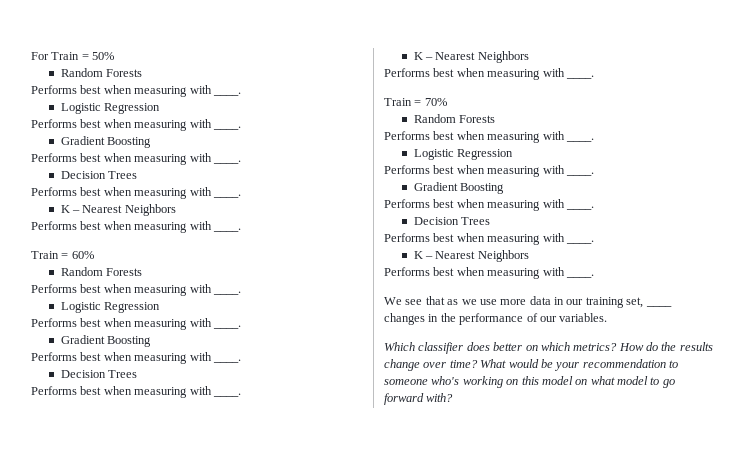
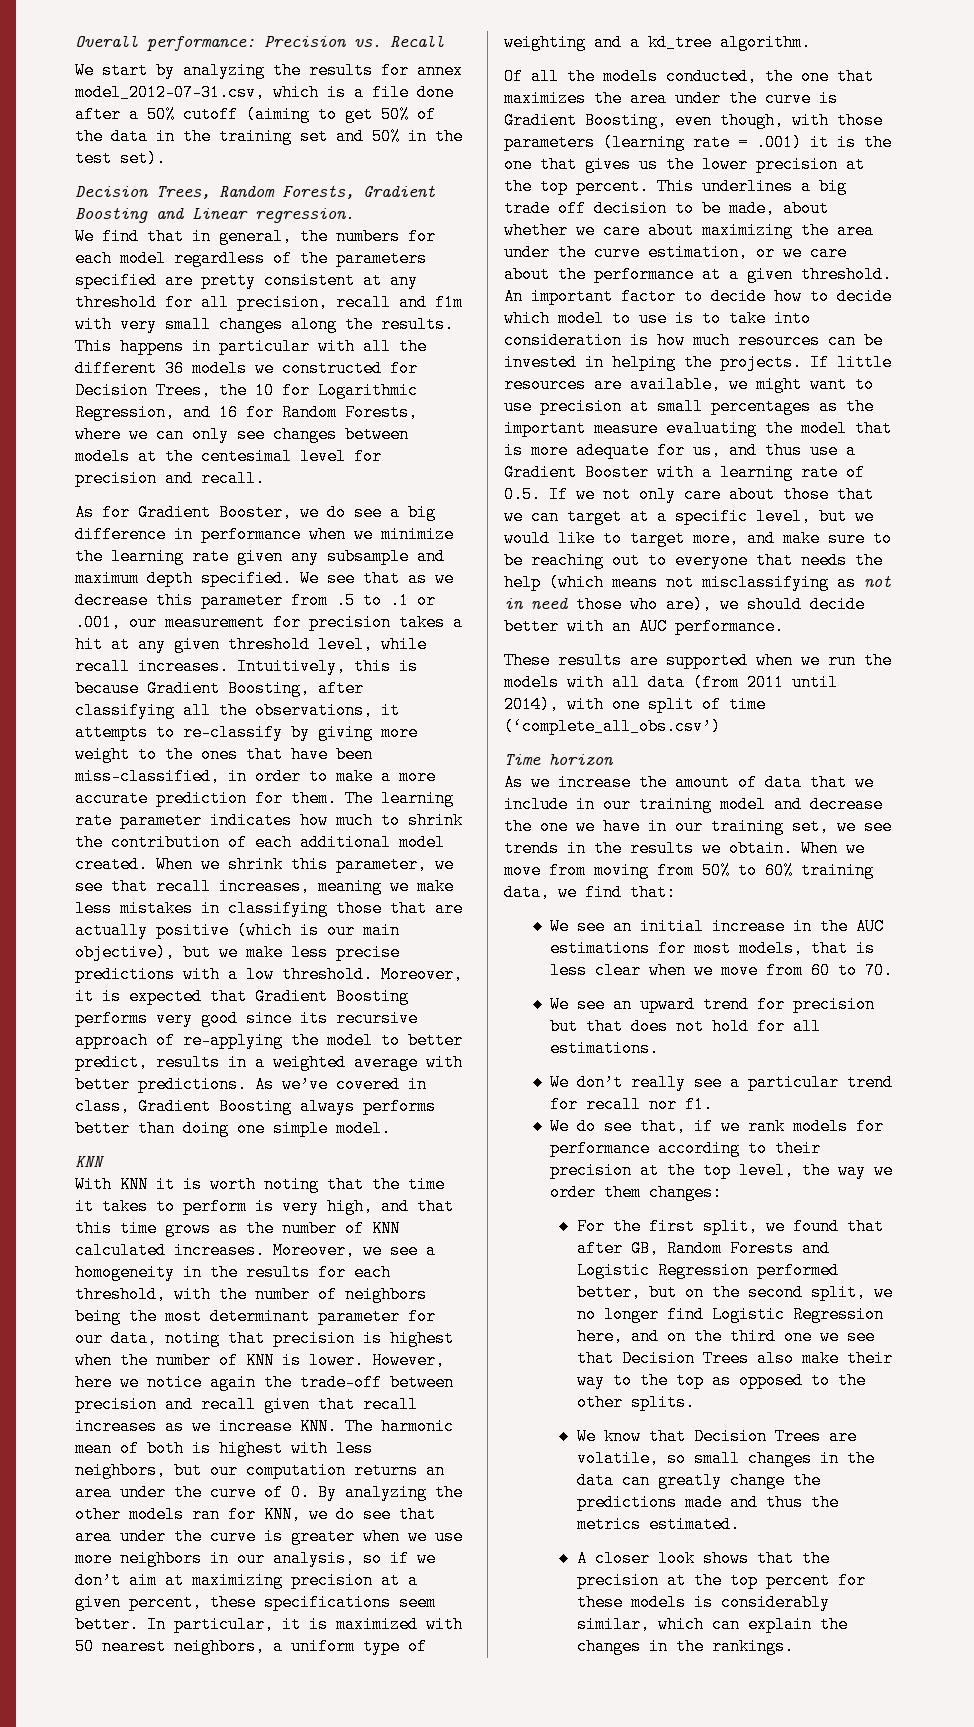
- For Train = 50%
- Random Forests
- Performs best when measuring with ____.
- Logistic Regression
- Performs best when measuring with ____.
- Gradient Boosting
- Performs best when measuring with ____.
- Decision Trees
- Performs best when measuring with ____.
- K – Nearest Neighbors
- Performs best when measuring with ____.
- Train = 60%
- Random Forests
- Performs best when measuring with ____.
- Logistic Regression
- Performs best when measuring with ____.
- Gradient Boosting
- Performs best when measuring with ____.
- Decision Trees
- Performs best when measuring with ____.
- K – Nearest Neighbors
- Performs best when measuring with ____.
- Train = 70%
- Random Forests
- Performs best when measuring with ____.
- Logistic Regression
- Performs best when measuring with ____.
- Gradient Boosting
- Performs best when measuring with ____.
- Decision Trees
- Performs best when measuring with ____.
- K – Nearest Neighbors
- Performs best when measuring with ____.
- We see that as we use more data in our training set, ____ changes in the performance of our variables.
- Which classifier does better on which metrics? How do the results change over time? What would be your recommendation to someone who's working on this model on what model to go forward with?
+ Overall performance: Precision vs. Recall
+ We start by analyzing the results for annex model_2012-07-31.csv, which is a file done after a 50% cutoff (aiming to get 50% of the data in the training set and 50% in the test set).
+ Decision Trees, Random Forests, Gradient Boosting and Linear regression.
+ We find that in general, the numbers for each model regardless of the parameters specified are pretty consistent at any threshold for all precision, recall and f1m with very small changes along the results. This happens in particular with all the different 36 models we constructed for Decision Trees, the 10 for Logarithmic Regression, and 16 for Random Forests, where we can only see changes between models at the centesimal level for precision and recall.
+ As for Gradient Booster, we do see a big difference in performance when we minimize the learning rate given any subsample and maximum depth specified. We see that as we decrease this parameter from .5 to .1 or .001, our measurement for precision takes a hit at any given threshold level, while recall increases. Intuitively, this is because Gradient Boosting, after classifying all the observations, it attempts to re-classify by giving more weight to the ones that have been miss-classified, in order to make a more accurate prediction for them. The learning rate parameter indicates how much to shrink the contribution of each additional model created. When we shrink this parameter, we see that recall increases, meaning we make less mistakes in classifying those that are actually positive (which is our main objective), but we make less precise predictions with a low threshold. Moreover, it is expected that Gradient Boosting performs very good since its recursive approach of re-applying the model to better predict, results in a weighted average with better predictions. As we’ve covered in class, Gradient Boosting always performs better than doing one simple model.
+ KNN
+ With KNN it is worth noting that the time it takes to perform is very high, and that this time grows as the number of KNN calculated increases. Moreover, we see a homogeneity in the results for each threshold, with the number of neighbors being the most determinant parameter for our data, noting that precision is highest when the number of KNN is lower. However, here we notice again the trade-off between precision and recall given that recall increases as we increase KNN. The harmonic mean of both is highest with less neighbors, but our computation returns an area under the curve of 0. By analyzing the other models ran for KNN, we do see that area under the curve is greater when we use more neighbors in our analysis, so if we don’t aim at maximizing precision at a given percent, these specifications seem better. In particular, it is maximized with 50 nearest neighbors, a uniform type of weighting and a kd_tree algorithm.
+ Of all the models conducted, the one that maximizes the area under the curve is Gradient Boosting, even though, with those parameters (learning rate = .001) it is the one that gives us the lower precision at the top percent. This underlines a big trade off decision to be made, about whether we care about maximizing the area under the curve estimation, or we care about the performance at a given threshold. An important factor to decide how to decide which model to use is to take into consideration is how much resources can be invested in helping the projects. If little resources are available, we might want to use precision at small percentages as the important measure evaluating the model that is more adequate for us, and thus use a Gradient Booster with a learning rate of 0.5. If we not only care about those that we can target at a specific level, but we would like to target more, and make sure to be reaching out to everyone that needs the help (which means not misclassifying as not in need those who are), we should decide better with an AUC performance.
+ These results are supported when we run the models with all data (from 2011 until 2014), with one split of time (‘complete_all_obs.csv’)
+ Time horizon
+ As we increase the amount of data that we include in our training model and decrease the one we have in our training set, we see trends in the results we obtain. When we move from moving from 50% to 60% training data, we find that:
+ We see an initial increase in the AUC estimations for most models, that is less clear when we move from 60 to 70.
+ We see an upward trend for precision but that does not hold for all estimations.
+ We don’t really see a particular trend for recall nor f1.
+ We do see that, if we rank models for performance according to their precision at the top level, the way we order them changes:
+ For the first split, we found that after GB, Random Forests and Logistic Regression performed better, but on the second split, we no longer find Logistic Regression here, and on the third one we see that Decision Trees also make their way to the top as opposed to the other splits.
+ We know that Decision Trees are volatile, so small changes in the data can greatly change the predictions made and thus the metrics estimated.
+ A closer look shows that the precision at the top percent for these models is considerably similar, which can explain the changes in the rankings.

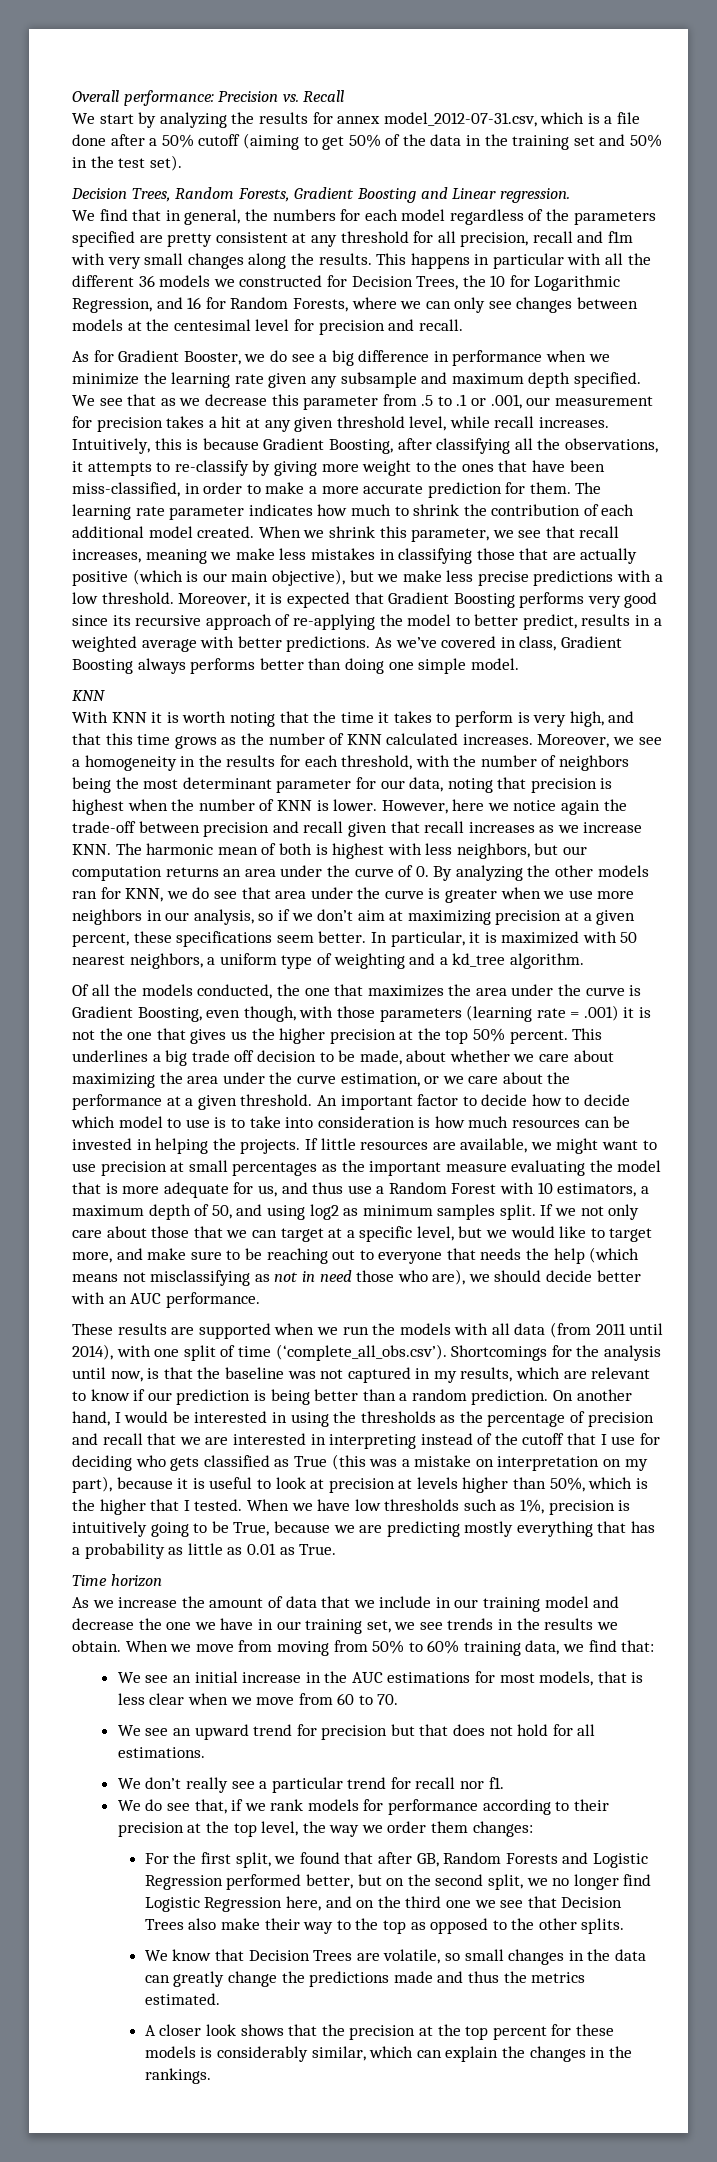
- Of all the models conducted, the one that maximizes the area under the curve is Gradient Boosting, even though, with those parameters (learning rate = .001) it is the one that gives us the lower precision at the top percent.
+ Of all the models conducted, the one that maximizes the area under the curve is Gradient Boosting, even though, with those parameters (learning rate = .001) it is not the one that gives us the higher precision at the top 50% percent.
- If little resources are available, we might want to use precision at small percentages as the important measure evaluating the model that is more adequate for us, and thus use a Gradient Booster with a learning rate of 0.5. If we not only care about those that we can target at a specific level, but we would like to target more, and make sure to be reaching out to everyone that needs the help (which means not misclassifying as not in need those who are), we should decide better with an AUC performance.
+ If little resources are available, we might want to use precision at small percentages as the important measure evaluating the model that is more adequate for us, and thus use a Random Forest with 10 estimators, a maximum depth of 50, and using log2 as minimum samples split. If we not only care about those that we can target at a specific level, but we would like to target more, and make sure to be reaching out to everyone that needs the help (which means not misclassifying as not in need those who are), we should decide better with an AUC performance.
- These results are supported when we run the models with all data (from 2011 until 2014), with one split of time (‘complete_all_obs.csv’)
+ These results are supported when we run the models with all data (from 2011 until 2014), with one split of time (‘complete_all_obs.csv’). Shortcomings for the analysis until now, is that the baseline was not captured in my results, which are relevant to know if our prediction is being better than a random prediction. On another hand, I would be interested in using the thresholds as the percentage of precision and recall that we are interested in interpreting instead of the cutoff that I use for deciding who gets classified as True (this was a mistake on interpretation on my part), because it is useful to look at precision at levels higher than 50%, which is the higher that I tested. When we have low thresholds such as 1%, precision is intuitively going to be True, because we are predicting mostly everything that has a probability as little as 0.01 as True.

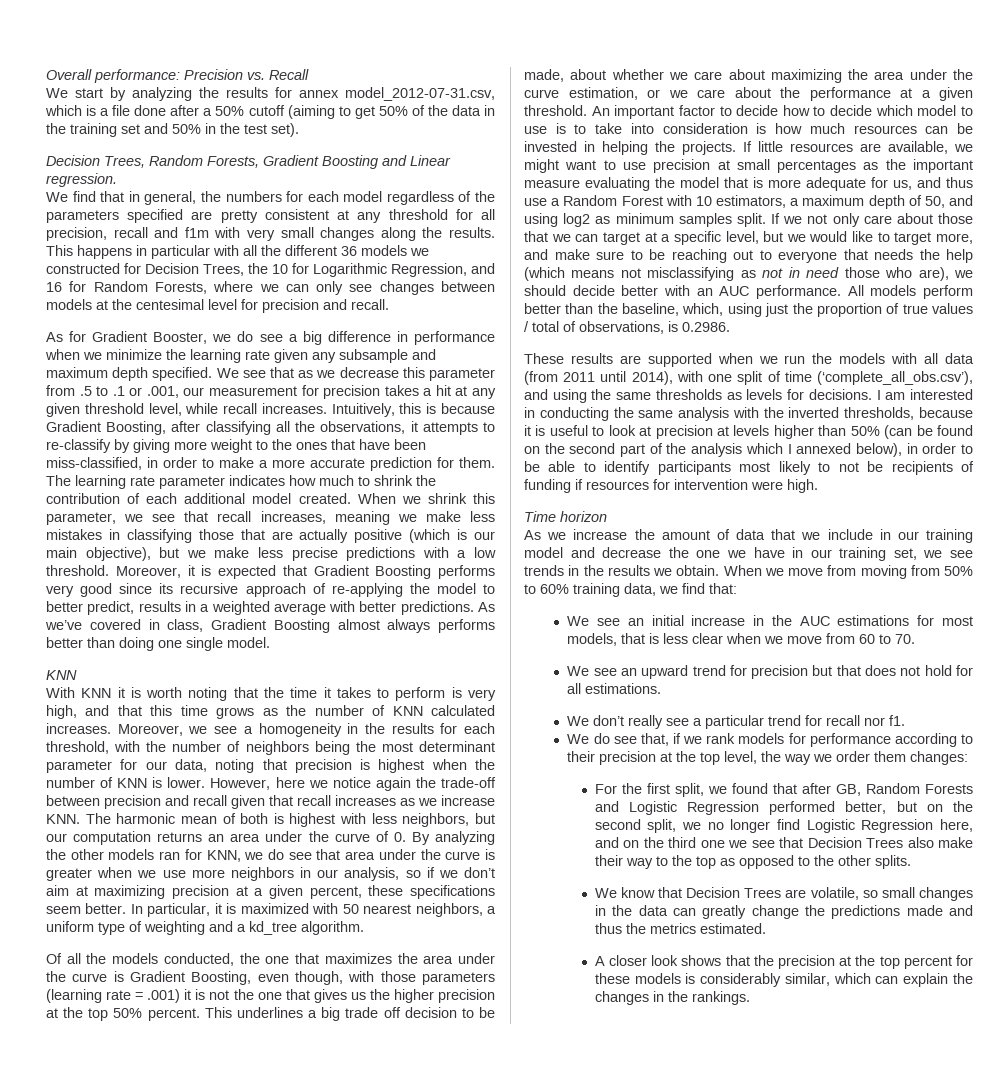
- As we’ve covered in class, Gradient Boosting always performs better than doing one simple model.
+ As we’ve covered in class, Gradient Boosting almost always performs better than doing one single model.
+ All models perform better than the baseline, which, using just the proportion of true values / total of observations, is 0.2986.
- These results are supported when we run the models with all data (from 2011 until 2014), with one split of time (‘complete_all_obs.csv’). Shortcomings for the analysis until now, is that the baseline was not captured in my results, which are relevant to know if our prediction is being better than a random prediction. On another hand, I would be interested in using the thresholds as the percentage of precision and recall that we are interested in interpreting instead of the cutoff that I use for deciding who gets classified as True (this was a mistake on interpretation on my part), because it is useful to look at precision at levels higher than 50%, which is the higher that I tested. When we have low thresholds such as 1%, precision is intuitively going to be True, because we are predicting mostly everything that has a probability as little as 0.01 as True.
+ These results are supported when we run the models with all data (from 2011 until 2014), with one split of time (‘complete_all_obs.csv’), and using the same thresholds as levels for decisions. I am interested in conducting the same analysis with the inverted thresholds, because it is useful to look at precision at levels higher than 50% (can be found on the second part of the analysis which I annexed below), in order to be able to identify participants most likely to not be recipients of funding if resources for intervention were high.

